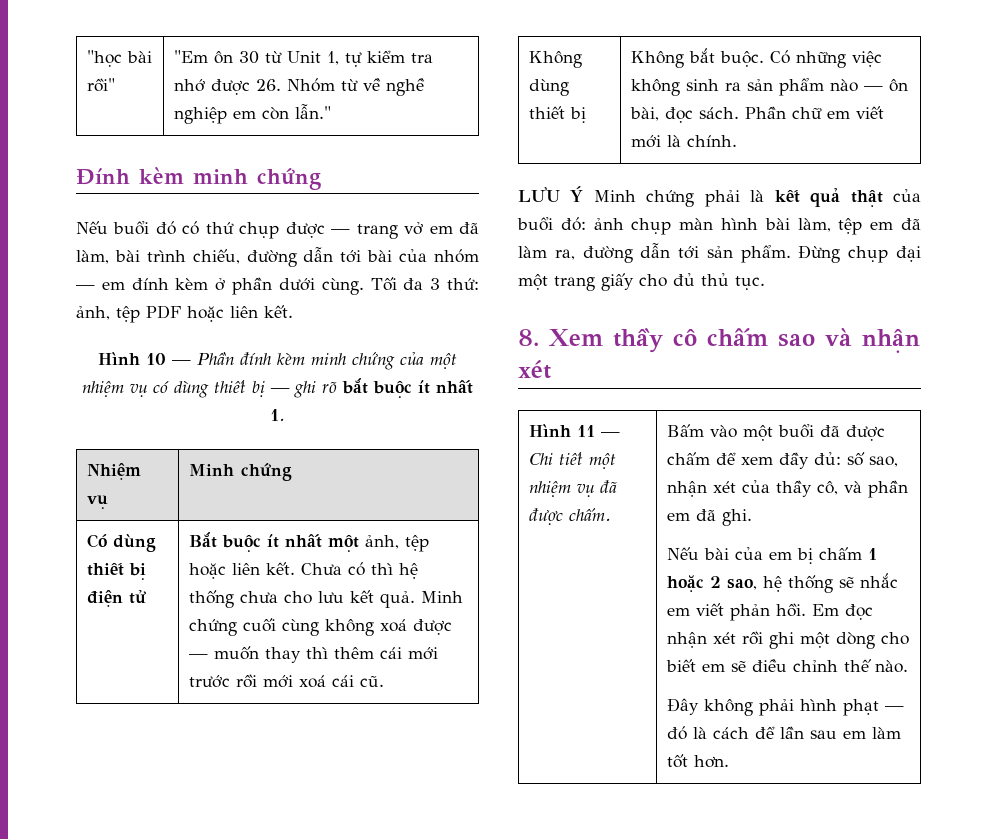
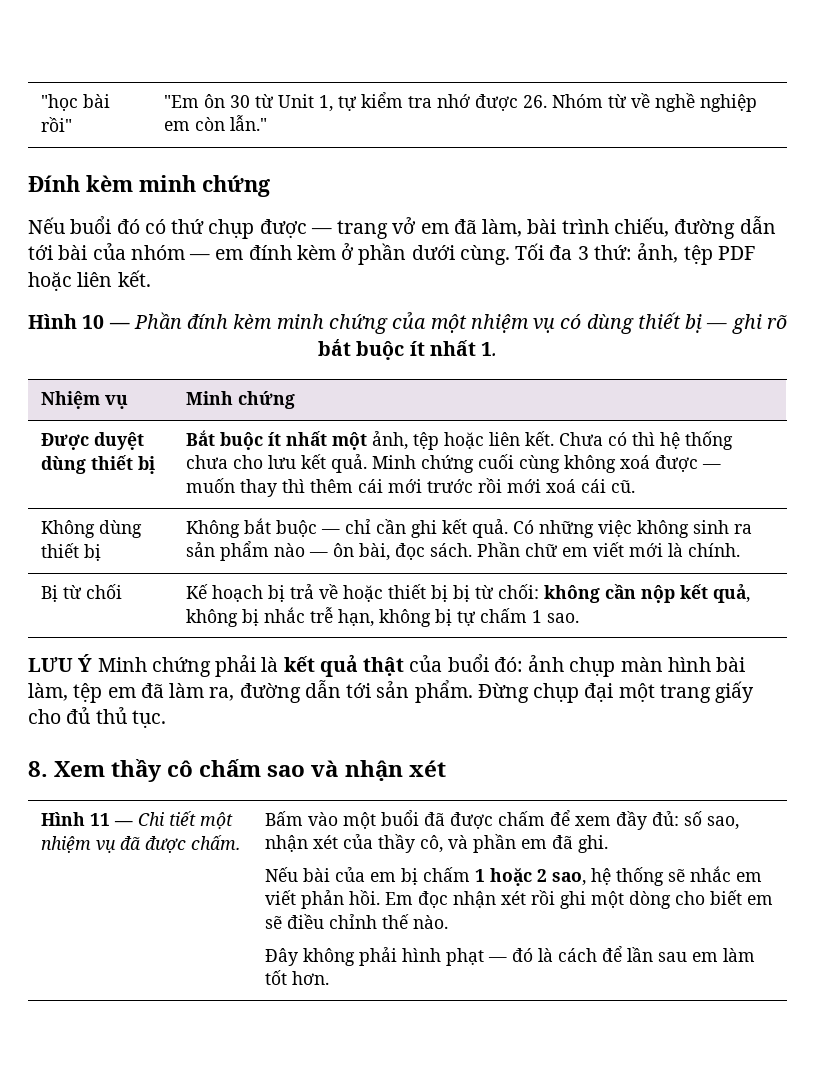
- Có dùng thiết bị điện tử
+ Được duyệt dùng thiết bị
- Không dùng thiết bị | Không bắt buộc. Có những việc không sinh ra sản phẩm nào — ôn bài, đọc sách. Phần chữ em viết mới là chính.
+ Không dùng thiết bị | Không bắt buộc — chỉ cần ghi kết quả. Có những việc không sinh ra sản phẩm nào — ôn bài, đọc sách. Phần chữ em viết mới là chính.
+ Bị từ chối | Kế hoạch bị trả về hoặc thiết bị bị từ chối: không cần nộp kết quả, không bị nhắc trễ hạn, không bị tự chấm 1 sao.

